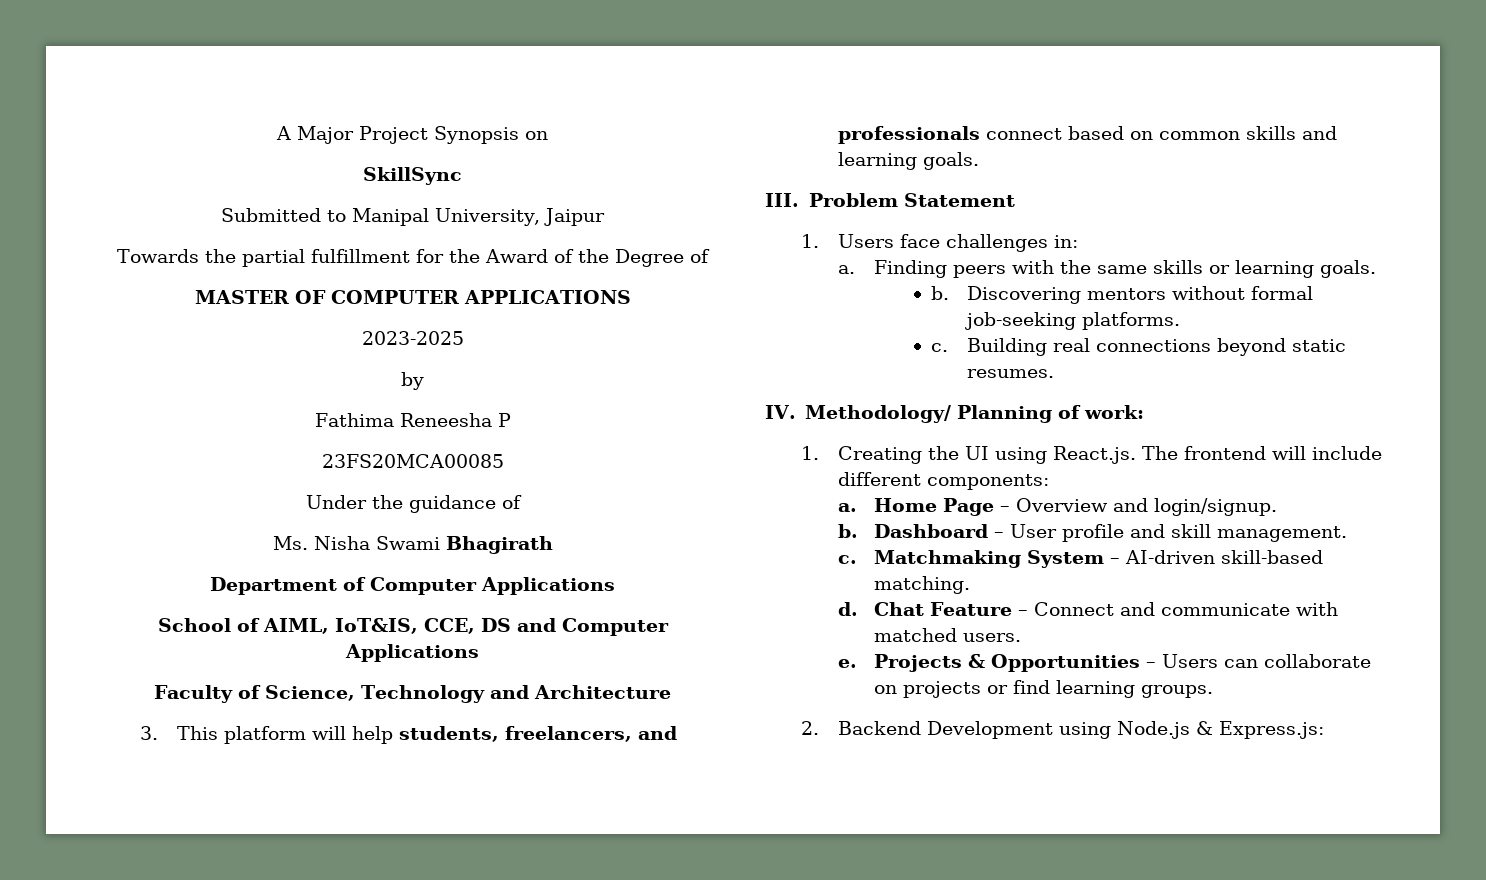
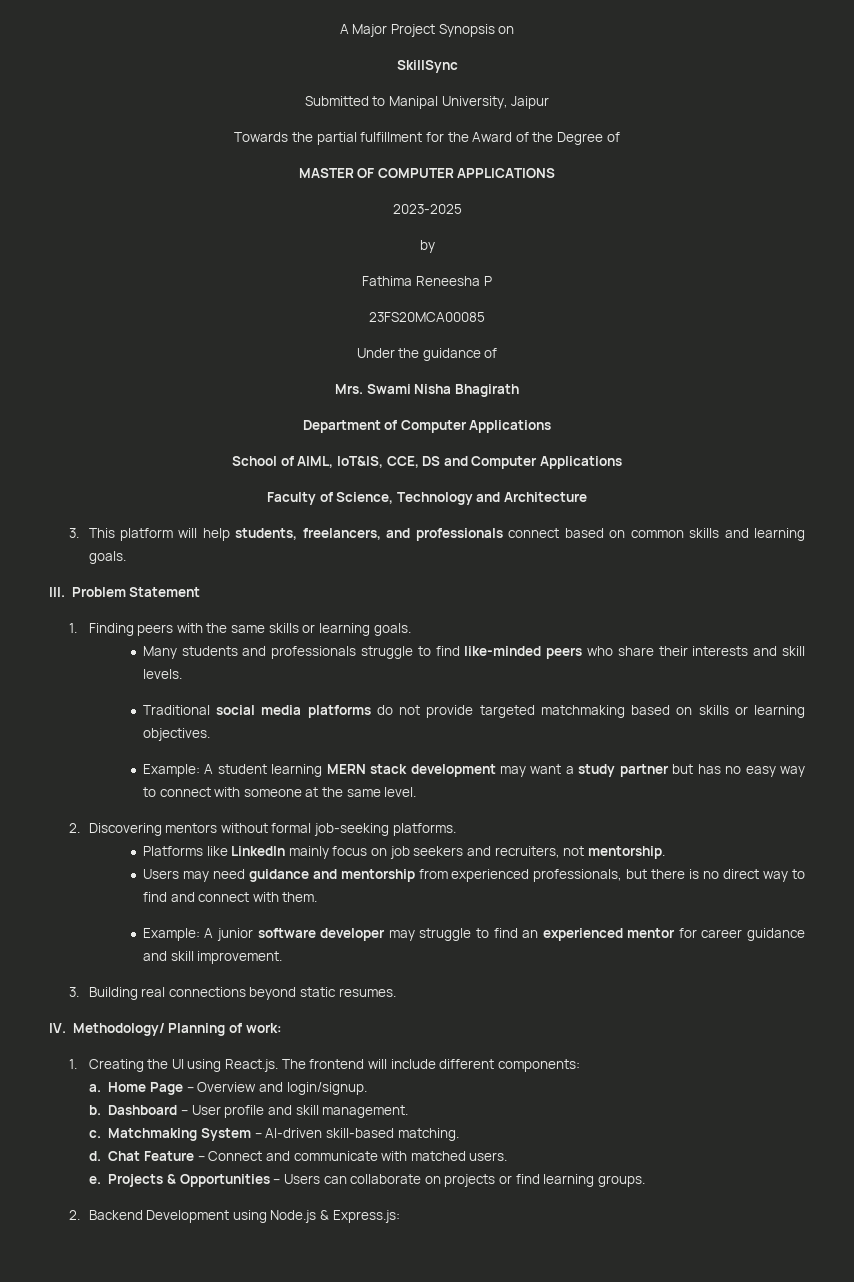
- Ms. Nisha Swami Bhagirath
+ Mrs. Swami Nisha Bhagirath
- 1. Users face challenges in:
- a. Finding peers with the same skills or learning goals.
+ 1. Finding peers with the same skills or learning goals.
- b. Discovering mentors without formal job-seeking platforms.
+ Many students and professionals struggle to find like-minded peers who share their interests and skill levels.
+ Traditional social media platforms do not provide targeted matchmaking based on skills or learning objectives.
+ Example: A student learning MERN stack development may want a study partner but has no easy way to connect with someone at the same level.
+ 2. Discovering mentors without formal job-seeking platforms.
- c. Building real connections beyond static resumes.
+ Platforms like LinkedIn mainly focus on job seekers and recruiters, not mentorship.
+ Users may need guidance and mentorship from experienced professionals, but there is no direct way to find and connect with them.
+ Example: A junior software developer may struggle to find an experienced mentor for career guidance and skill improvement.
+ 3. Building real connections beyond static resumes.

